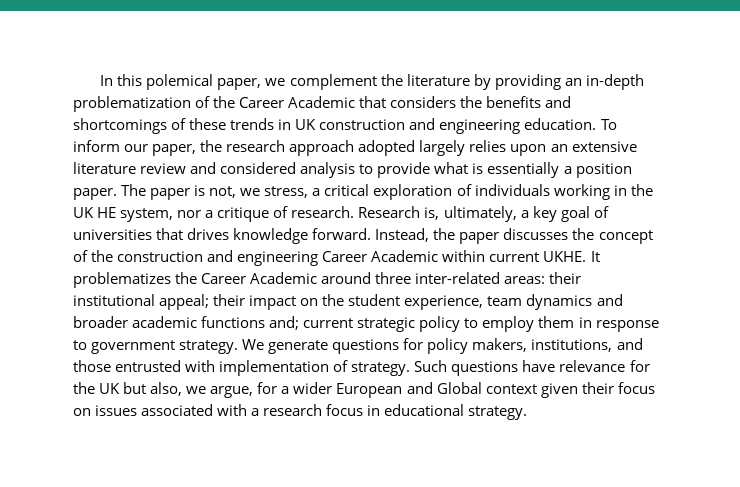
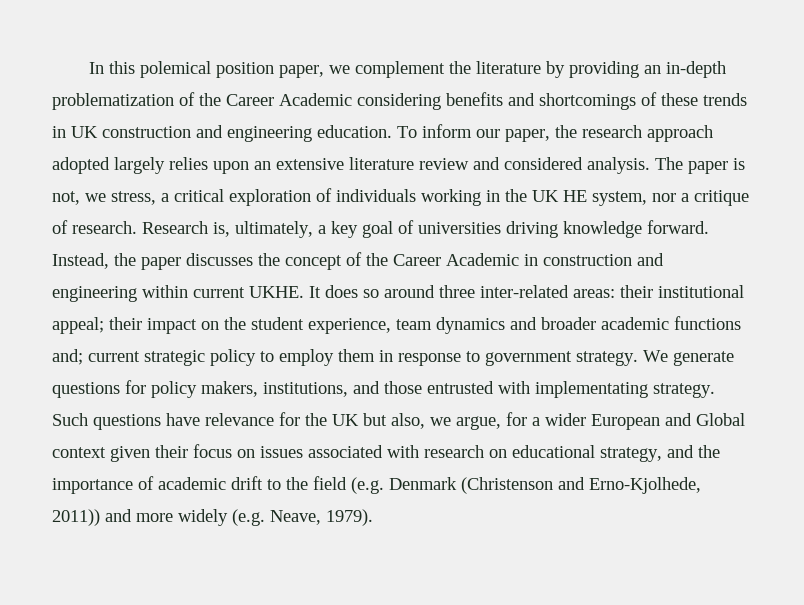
- In this polemical paper, we complement the literature by providing an in-depth problematization of the Career Academic that considers the benefits and shortcomings of these trends in UK construction and engineering education.
+ In this polemical position paper, we complement the literature by providing an in-depth problematization of the Career Academic considering benefits and shortcomings of these trends in UK construction and engineering education.
- To inform our paper, the research approach adopted largely relies upon an extensive literature review and considered analysis to provide what is essentially a position paper.
+ To inform our paper, the research approach adopted largely relies upon an extensive literature review and considered analysis.
- Research is, ultimately, a key goal of universities that drives knowledge forward.
+ Research is, ultimately, a key goal of universities driving knowledge forward.
- Instead, the paper discusses the concept of the construction and engineering Career Academic within current UKHE.
+ Instead, the paper discusses the concept of the Career Academic in construction and engineering within current UKHE.
- It problematizes the Career Academic around three inter-related areas: their institutional appeal; their impact on the student experience, team dynamics and broader academic functions and; current strategic policy to employ them in response to government strategy.
+ It does so around three inter-related areas: their institutional appeal; their impact on the student experience, team dynamics and broader academic functions and; current strategic policy to employ them in response to government strategy.
- We generate questions for policy makers, institutions, and those entrusted with implementation of strategy.
+ We generate questions for policy makers, institutions, and those entrusted with implementating strategy.
- Such questions have relevance for the UK but also, we argue, for a wider European and Global context given their focus on issues associated with a research focus in educational strategy.
+ Such questions have relevance for the UK but also, we argue, for a wider European and Global context given their focus on issues associated with research on educational strategy, and the importance of academic drift to the field (e.g. Denmark (Christenson and Erno-Kjolhede, 2011)) and more widely (e.g. Neave, 1979).

